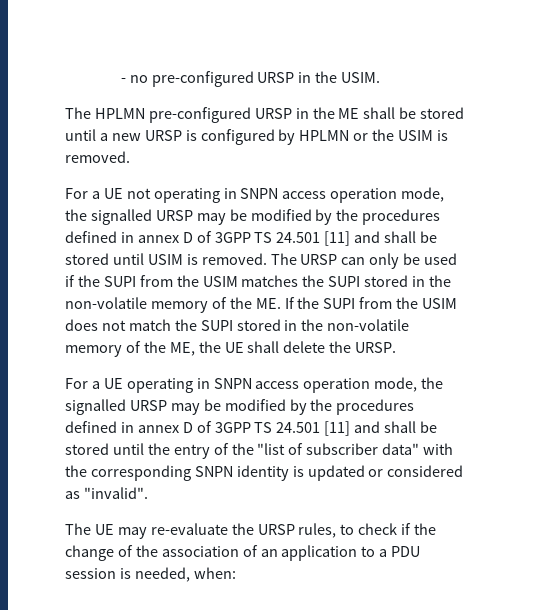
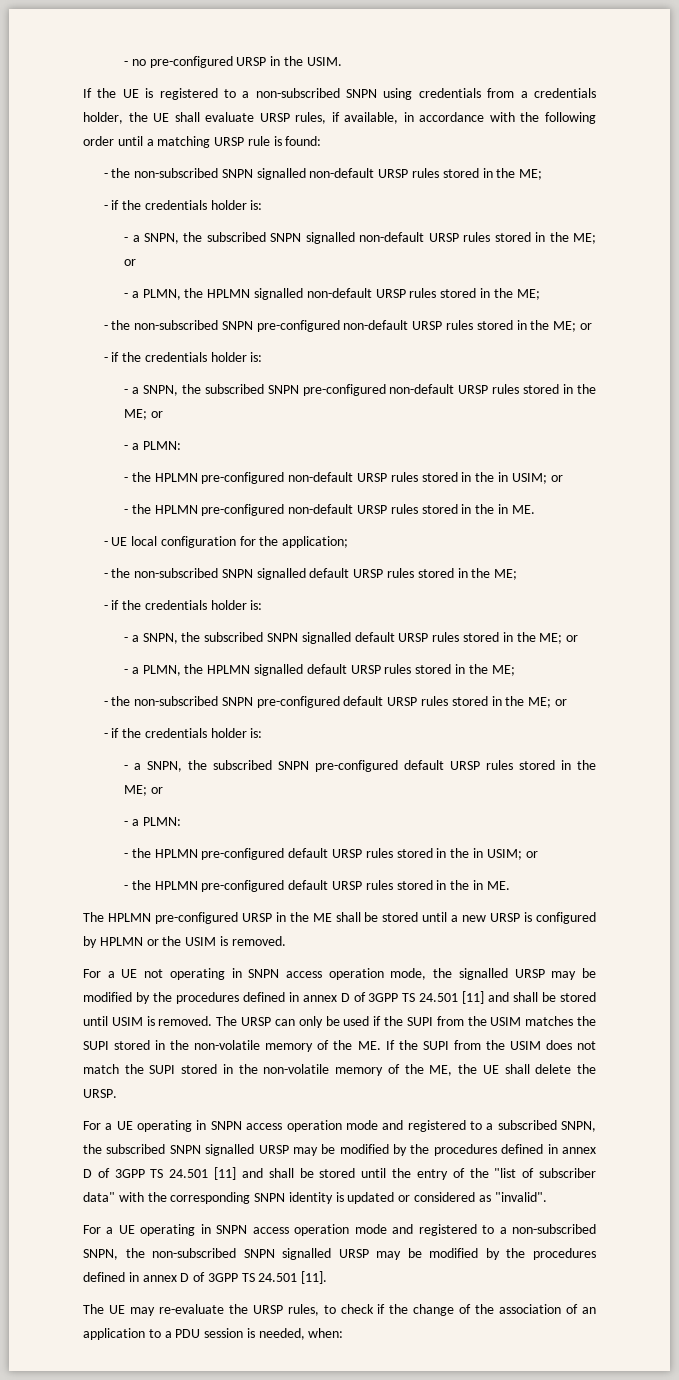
+ If the UE is registered to a non-subscribed SNPN using credentials from a credentials holder, the UE shall evaluate URSP rules, if available, in accordance with the following order until a matching URSP rule is found:
+ - the non-subscribed SNPN signalled non-default URSP rules stored in the ME;
+ - if the credentials holder is:
+ - a SNPN, the subscribed SNPN signalled non-default URSP rules stored in the ME; or
+ - a PLMN, the HPLMN signalled non-default URSP rules stored in the ME;
+ - the non-subscribed SNPN pre-configured non-default URSP rules stored in the ME; or
+ - if the credentials holder is:
+ - a SNPN, the subscribed SNPN pre-configured non-default URSP rules stored in the ME; or
+ - a PLMN:
+ - the HPLMN pre-configured non-default URSP rules stored in the in USIM; or
+ - the HPLMN pre-configured non-default URSP rules stored in the in ME.
+ - UE local configuration for the application;
+ - the non-subscribed SNPN signalled default URSP rules stored in the ME;
+ - if the credentials holder is:
+ - a SNPN, the subscribed SNPN signalled default URSP rules stored in the ME; or
+ - a PLMN, the HPLMN signalled default URSP rules stored in the ME;
+ - the non-subscribed SNPN pre-configured default URSP rules stored in the ME; or
+ - if the credentials holder is:
+ - a SNPN, the subscribed SNPN pre-configured default URSP rules stored in the ME; or
+ - a PLMN:
+ - the HPLMN pre-configured default URSP rules stored in the in USIM; or
+ - the HPLMN pre-configured default URSP rules stored in the in ME.
- For a UE operating in SNPN access operation mode, the signalled URSP may be modified by the procedures defined in annex D of 3GPP TS 24.501 [11] and shall be stored until the entry of the "list of subscriber data" with the corresponding SNPN identity is updated or considered as "invalid".
+ For a UE operating in SNPN access operation mode and registered to a subscribed SNPN, the subscribed SNPN signalled URSP may be modified by the procedures defined in annex D of 3GPP TS 24.501 [11] and shall be stored until the entry of the "list of subscriber data" with the corresponding SNPN identity is updated or considered as "invalid".
+ For a UE operating in SNPN access operation mode and registered to a non-subscribed SNPN, the non-subscribed SNPN signalled URSP may be modified by the procedures defined in annex D of 3GPP TS 24.501 [11].

